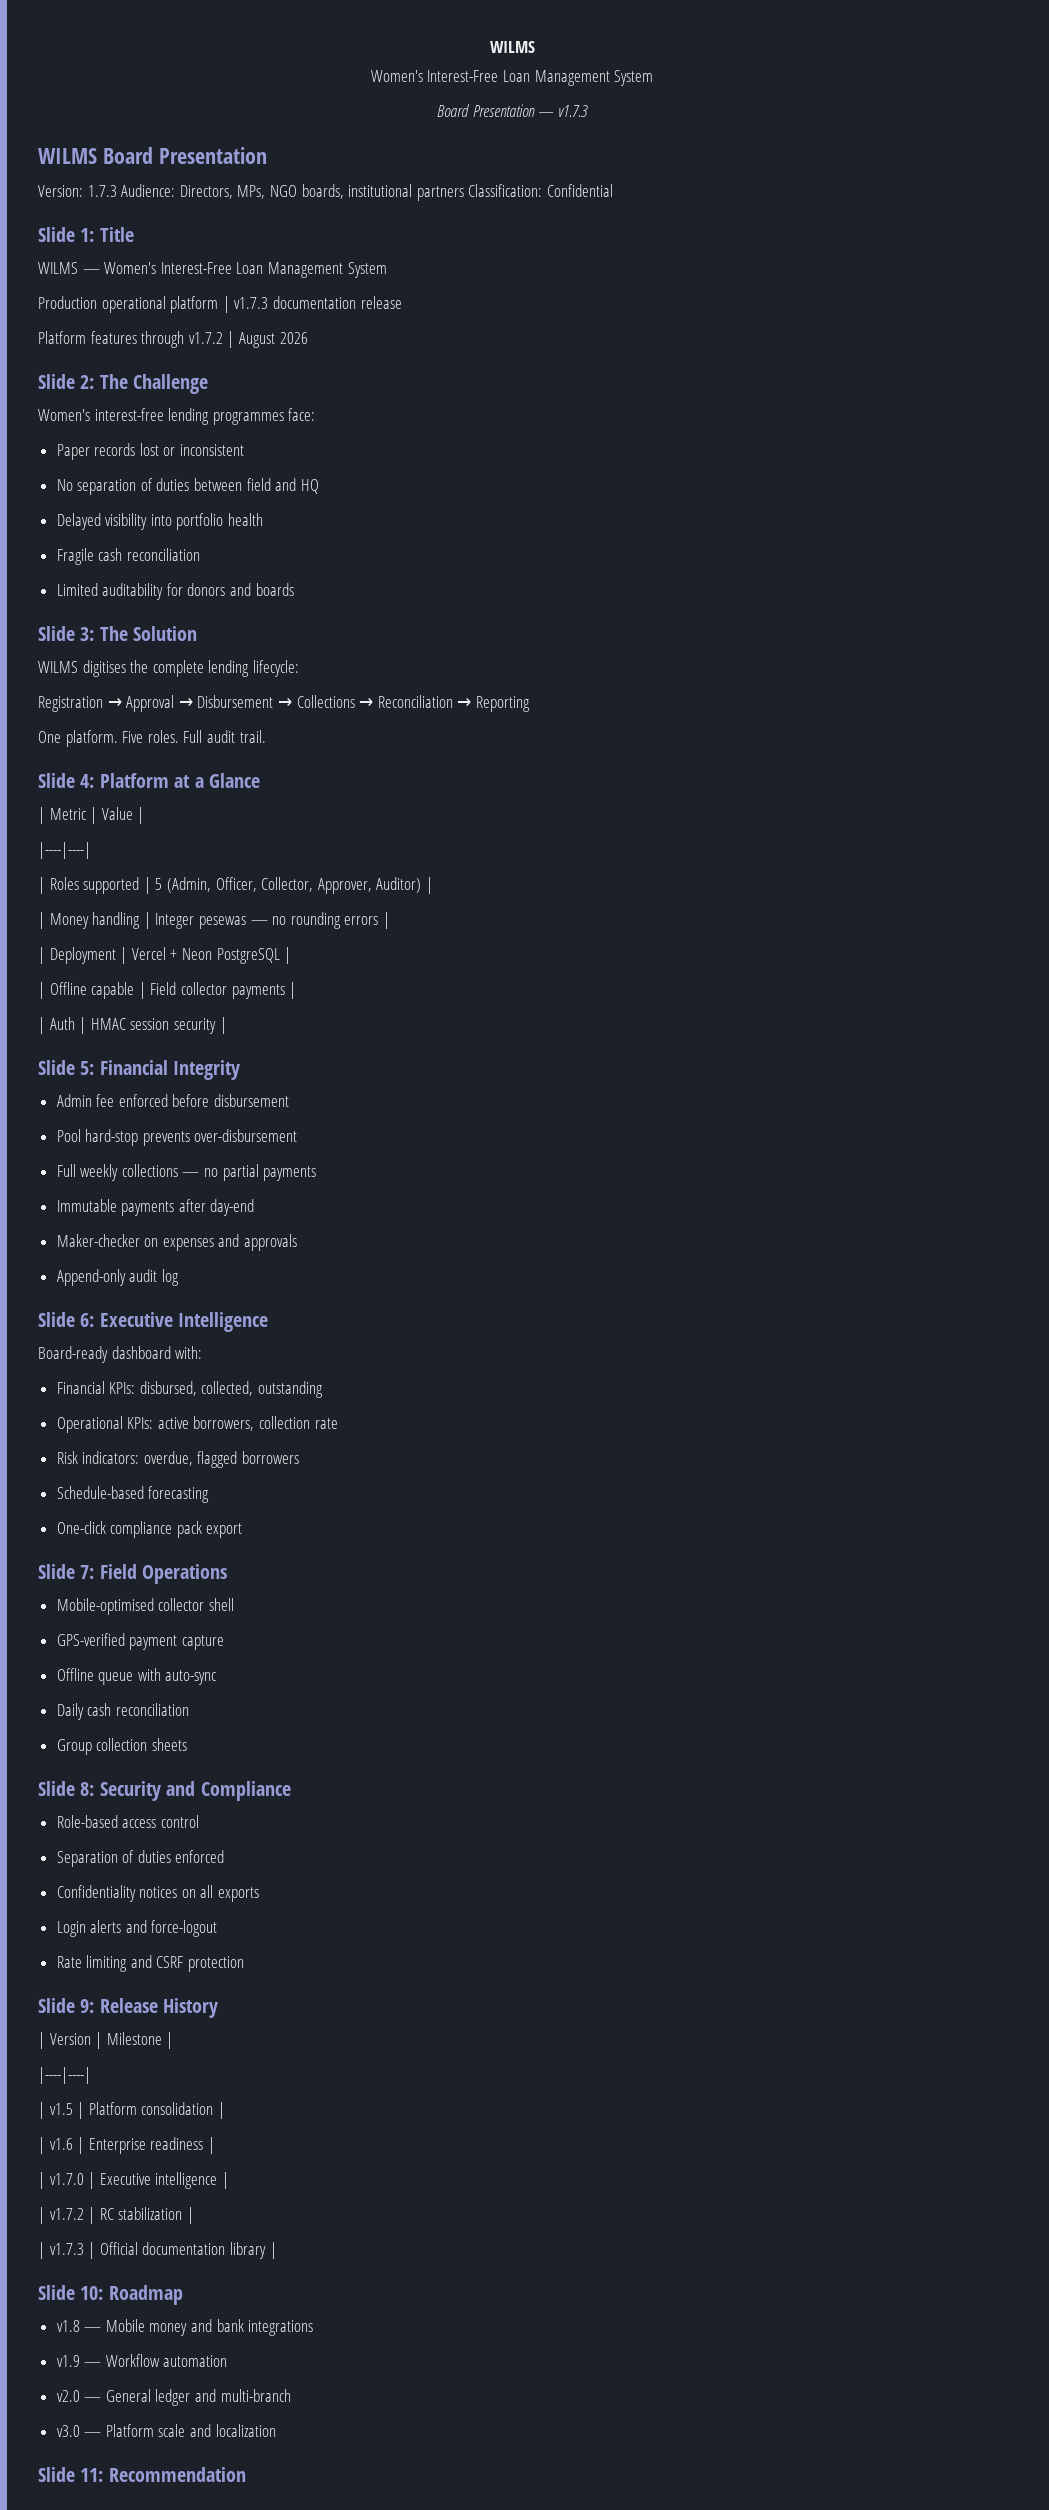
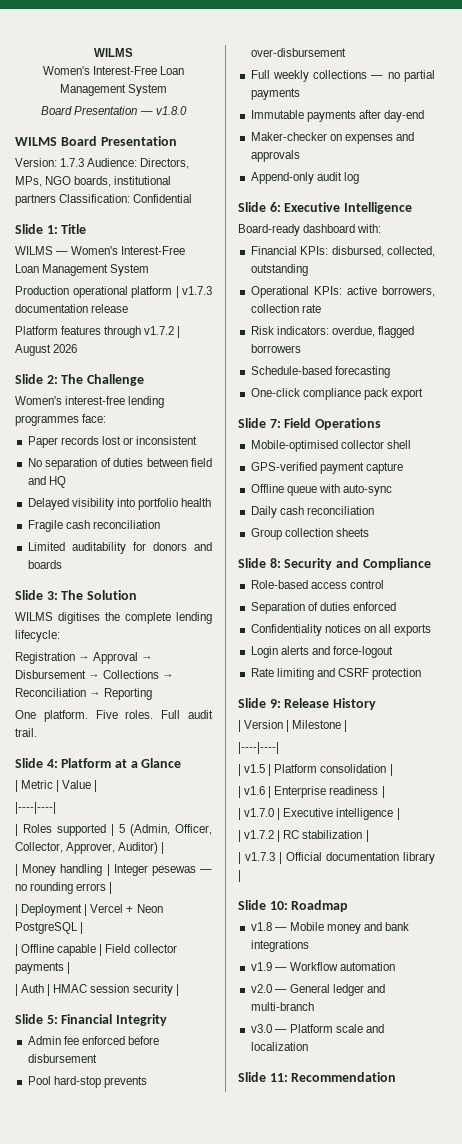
- Board Presentation — v1.7.3
+ Board Presentation — v1.8.0

